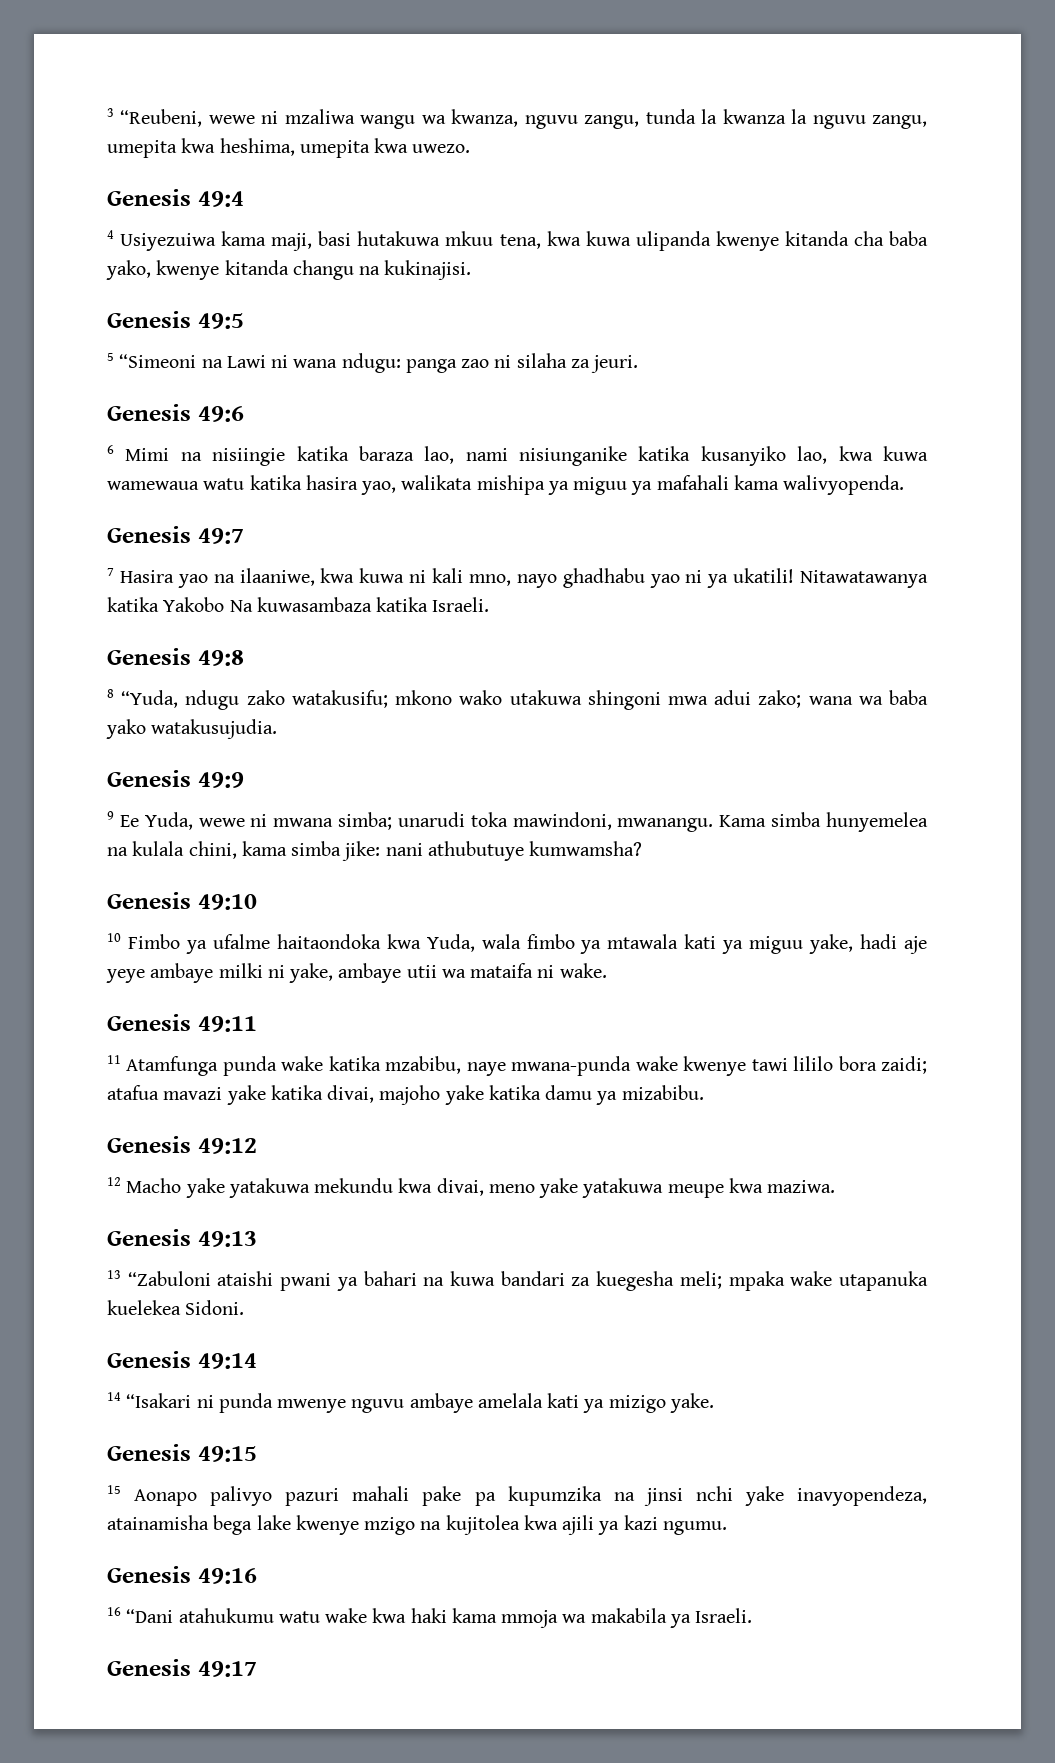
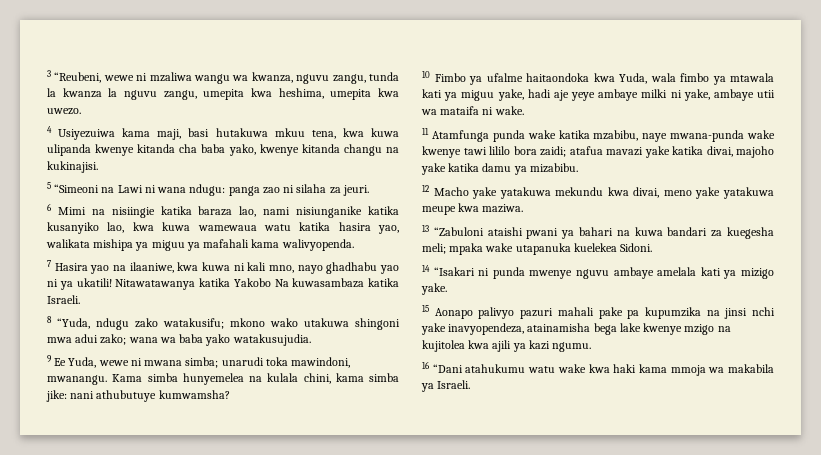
- Genesis 49:4
- Genesis 49:5
- Genesis 49:6
- Genesis 49:7
- Genesis 49:8
- Genesis 49:9
- Genesis 49:10
- Genesis 49:11
- Genesis 49:12
- Genesis 49:13
- Genesis 49:14
- Genesis 49:15
- Genesis 49:16
- Genesis 49:17

